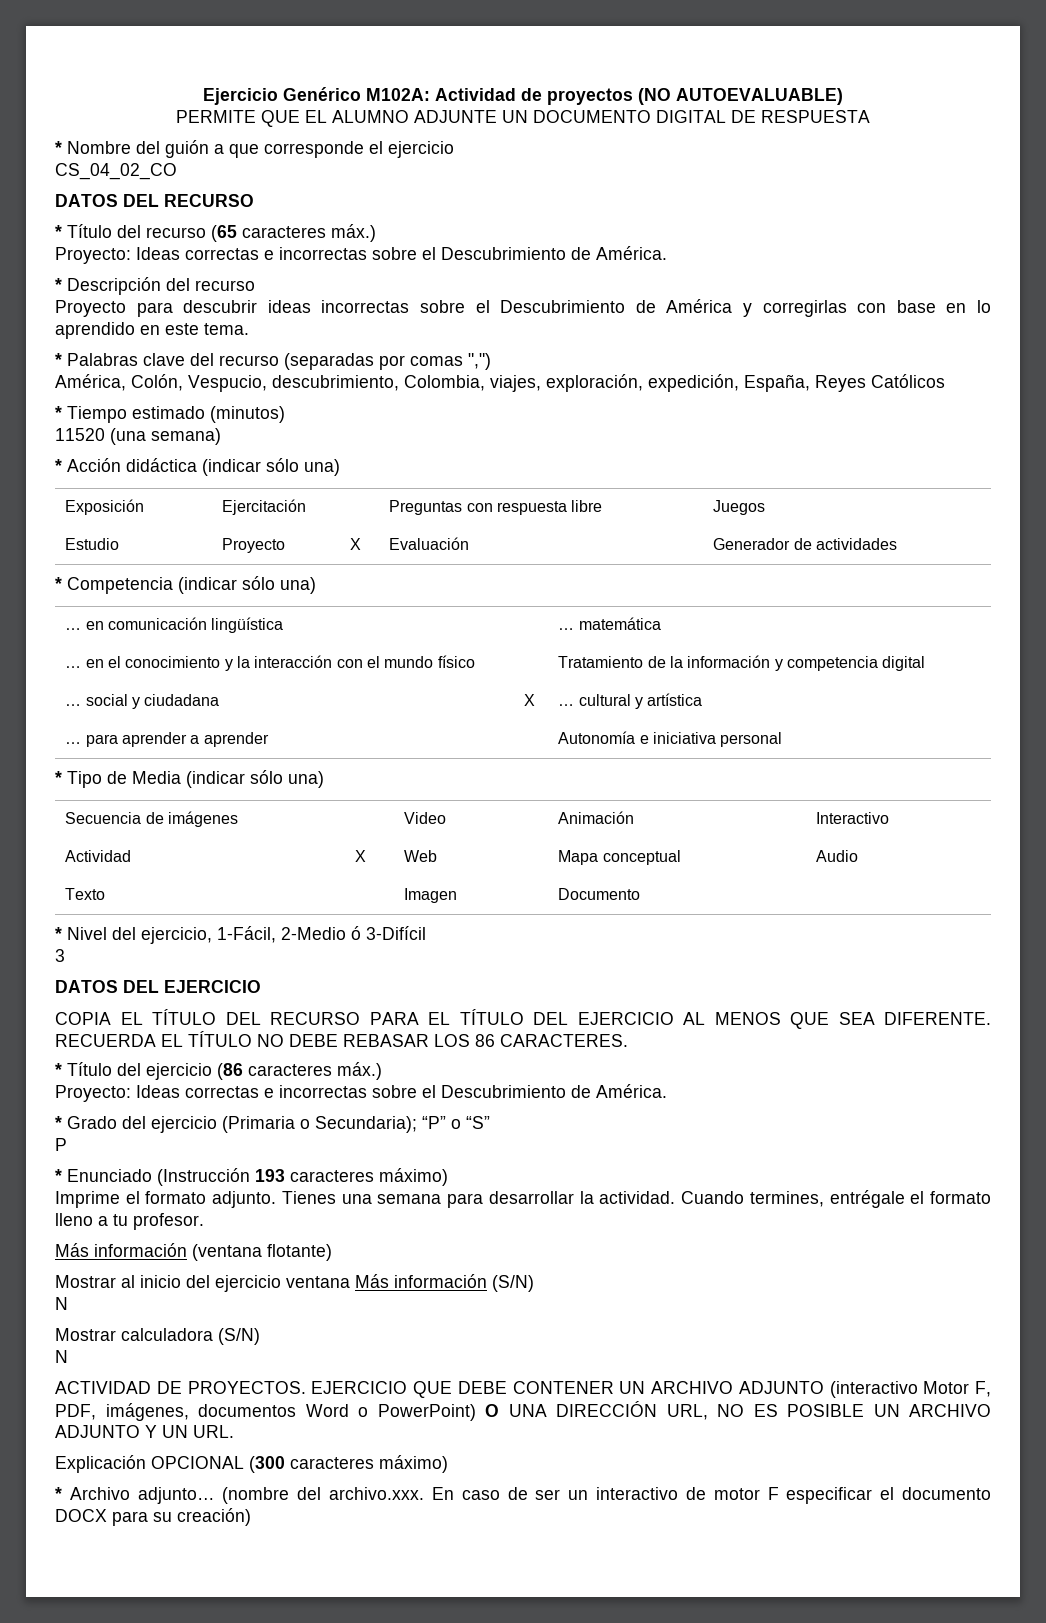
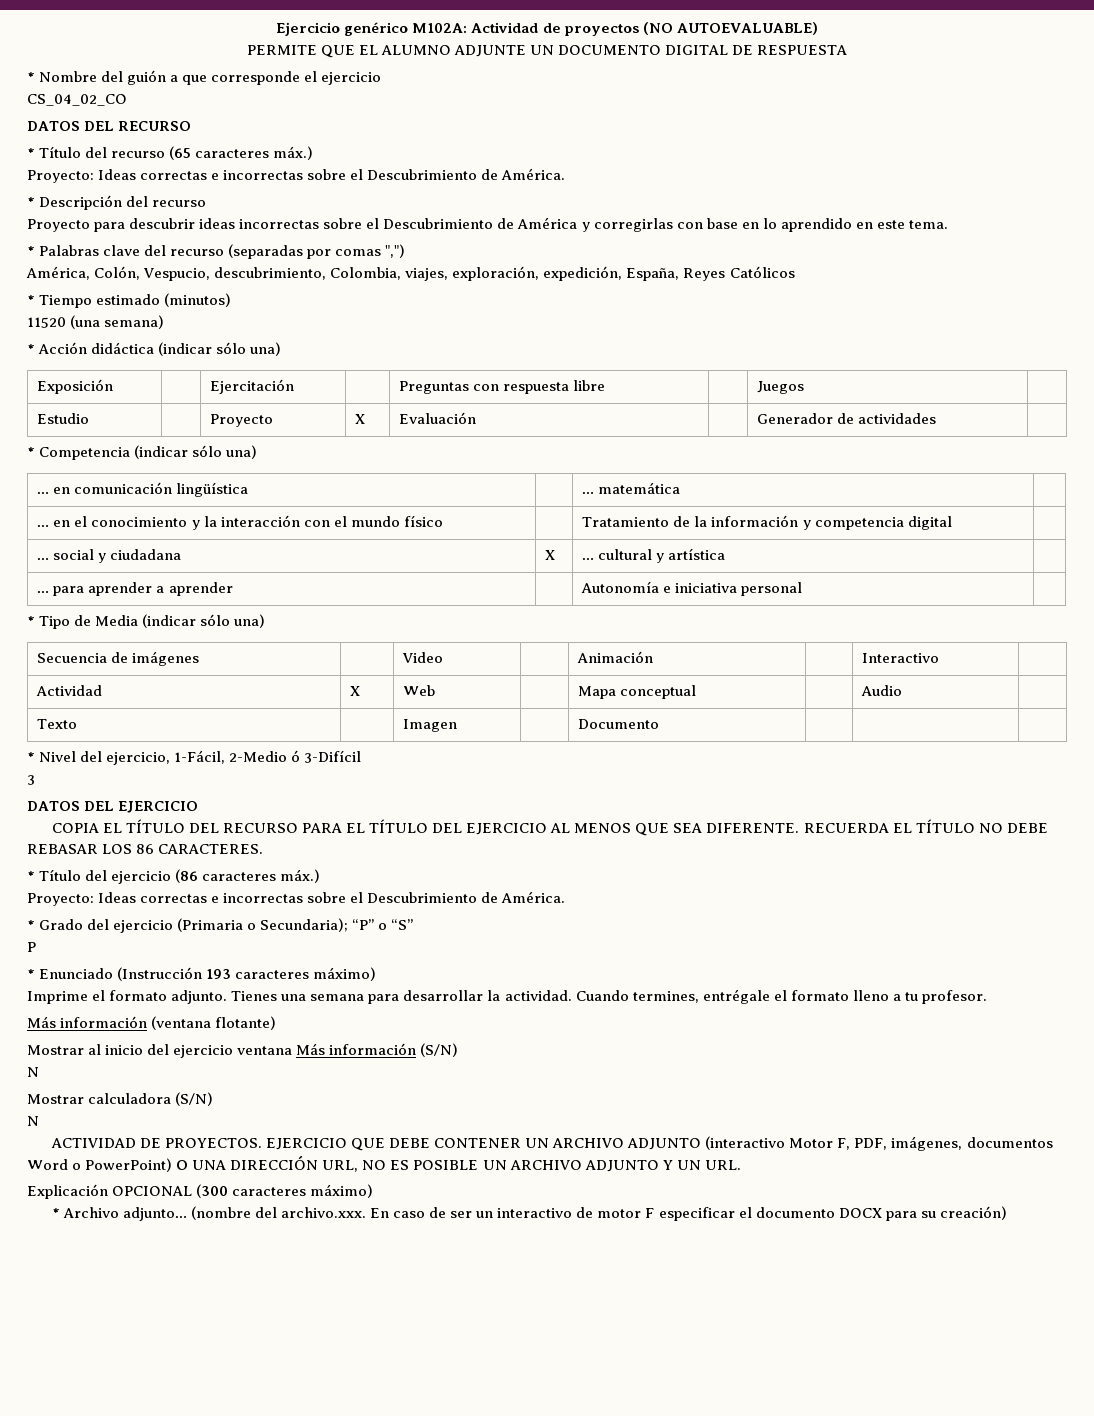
- Ejercicio Genérico M102A: Actividad de proyectos (NO AUTOEVALUABLE)
+ Ejercicio genérico M102A: Actividad de proyectos (NO AUTOEVALUABLE)

